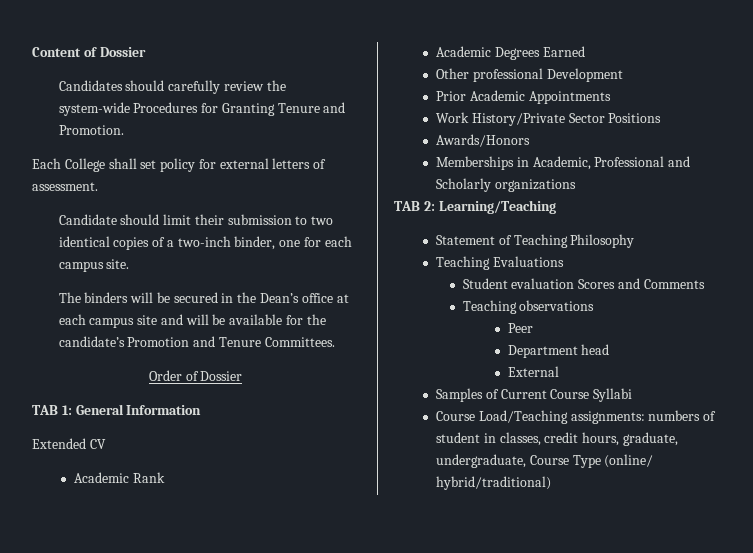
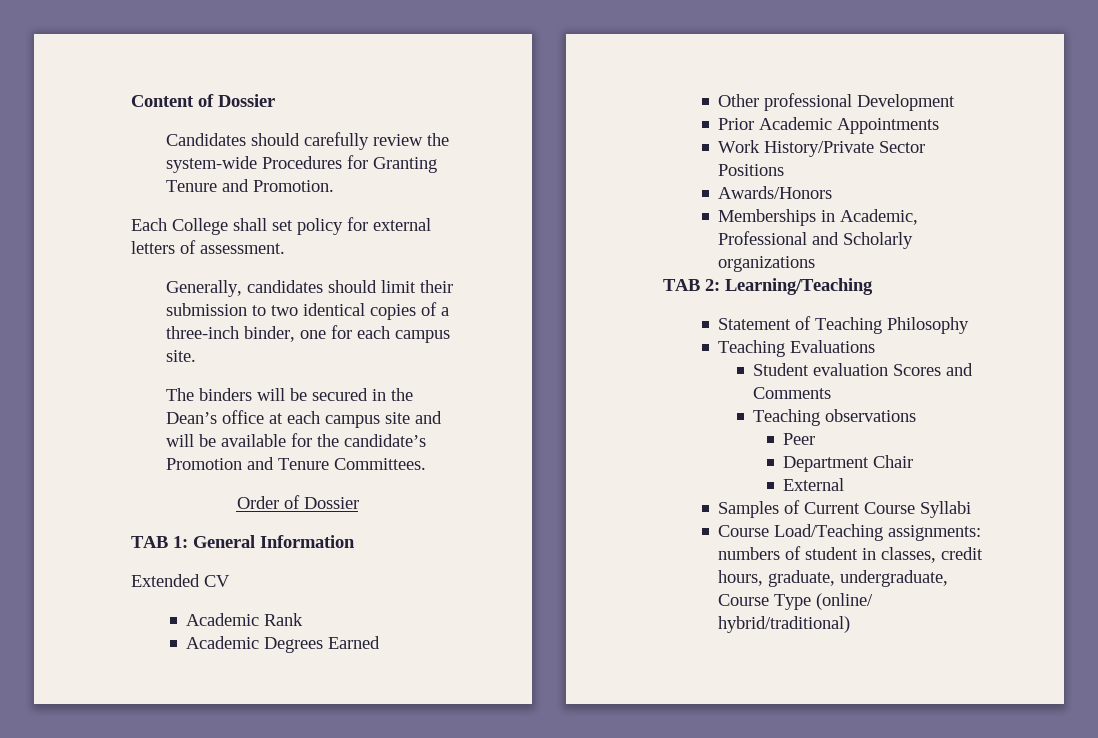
- Candidate should limit their submission to two identical copies of a two-inch binder, one for each campus site.
+ Generally, candidates should limit their submission to two identical copies of a three-inch binder, one for each campus site.
- Department head
+ Department Chair

